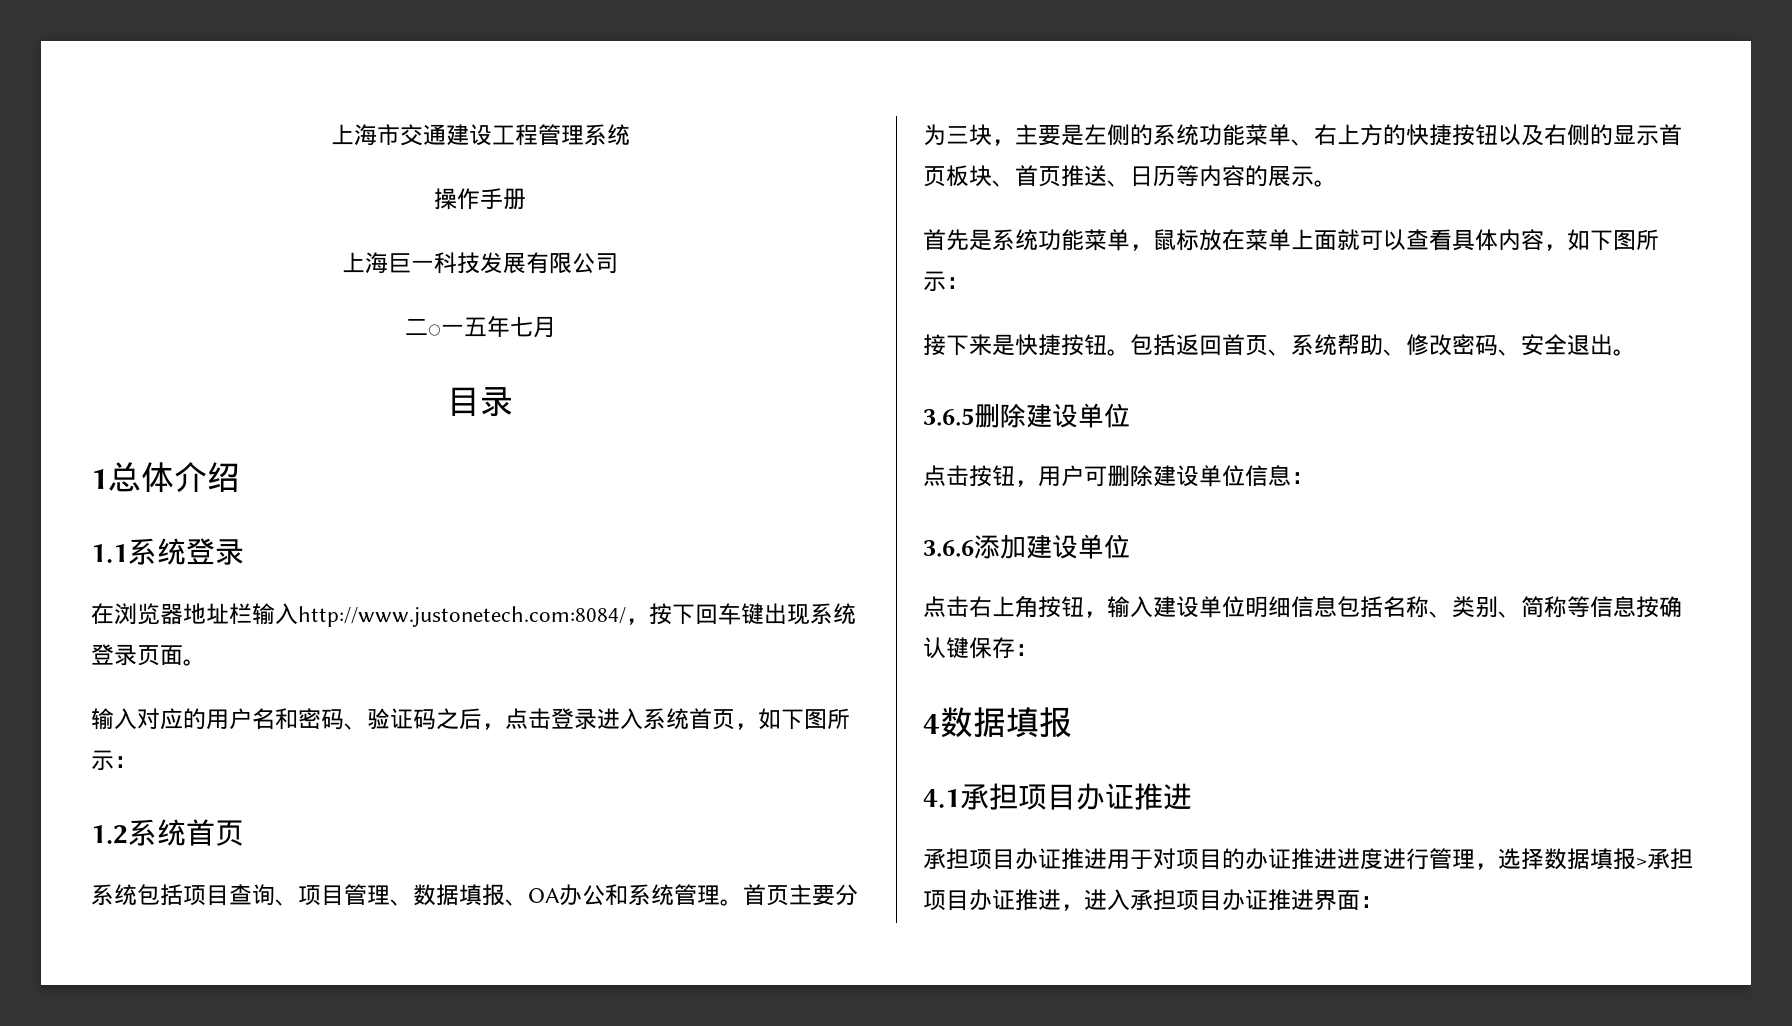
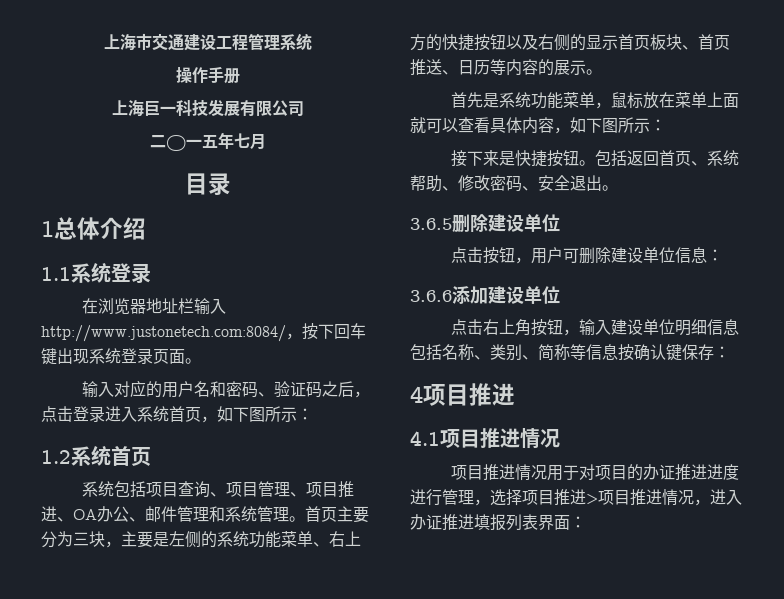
- 系统包括项目查询、项目管理、数据填报、OA办公和系统管理。
+ 系统包括项目查询、项目管理、项目推进、OA办公、邮件管理和系统管理。
- 4数据填报
- 4.1承担项目办证推进
- 承担项目办证推进用于对项目的办证推进进度进行管理，选择数据填报>承担项目办证推进，进入承担项目办证推进界面：
+ 4项目推进
+ 4.1项目推进情况
+ 项目推进情况用于对项目的办证推进进度进行管理，选择项目推进>项目推进情况，进入办证推进填报列表界面：

